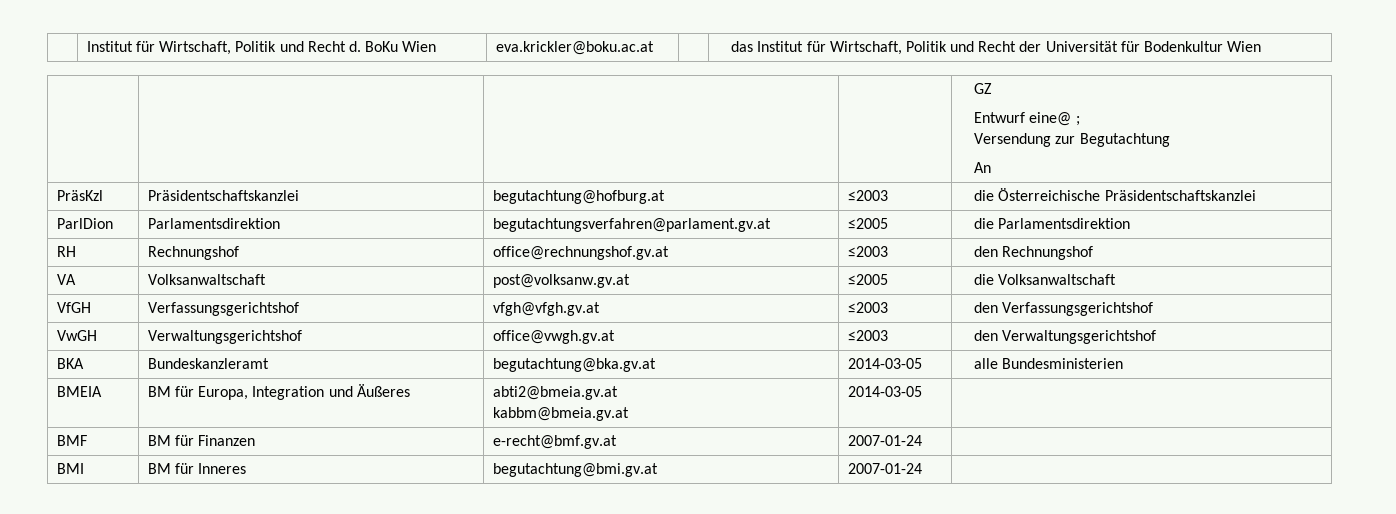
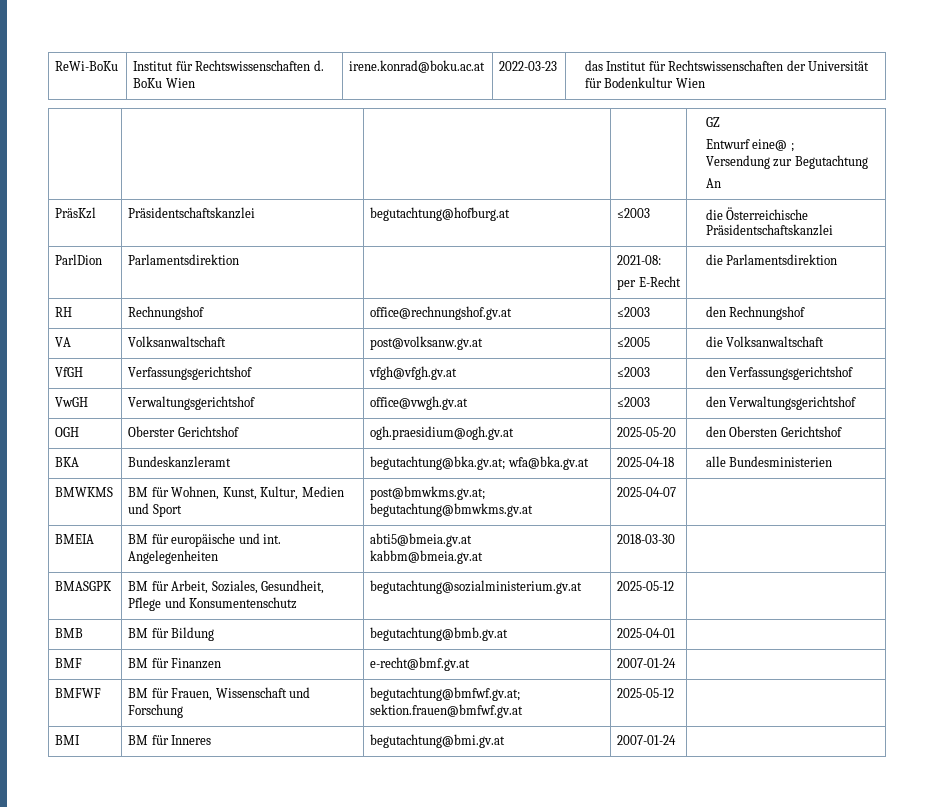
- | Institut für Wirtschaft, Politik und Recht d. BoKu Wien | eva.krickler@boku.ac.at | | das Institut für Wirtschaft, Politik und Recht der Universität für Bodenkultur Wien
+ ReWi-BoKu | Institut für Rechtswissenschaften d. BoKu Wien | irene.konrad@boku.ac.at | 2022-03-23 | das Institut für Rechtswissenschaften der Universität für Bodenkultur Wien
- ParlDion | Parlamentsdirektion | begutachtungsverfahren@parlament.gv.at | ≤2005 | die Parlamentsdirektion
+ ParlDion | Parlamentsdirektion | | 2021-08:
+ per E-Recht | die Parlamentsdirektion
+ OGH | Oberster Gerichtshof | ogh.praesidium@ogh.gv.at | 2025-05-20 | den Obersten Gerichtshof
- BKA | Bundeskanzleramt | begutachtung@bka.gv.at | 2014-03-05 | alle Bundesministerien
+ BKA | Bundeskanzleramt | begutachtung@bka.gv.at; wfa@bka.gv.at | 2025-04-18 | alle Bundesministerien
- BMEIA | BM für Europa, Integration und Äußeres | abti2@bmeia.gv.at
- kabbm@bmeia.gv.at | 2014-03-05 |
+ BMWKMS | BM für Wohnen, Kunst, Kultur, Medien und Sport | post@bmwkms.gv.at; begutachtung@bmwkms.gv.at | 2025-04-07 |
+ BMEIA | BM für europäische und int. Angelegenheiten | abti5@bmeia.gv.at
+ kabbm@bmeia.gv.at | 2018-03-30 |
+ BMASGPK | BM für Arbeit, Soziales, Gesundheit, Pflege und Konsumentenschutz | begutachtung@sozialministerium.gv.at | 2025-05-12 |
+ BMB | BM für Bildung | begutachtung@bmb.gv.at | 2025-04-01 |
+ BMFWF | BM für Frauen, Wissenschaft und Forschung | begutachtung@bmfwf.gv.at; sektion.frauen@bmfwf.gv.at | 2025-05-12 |

